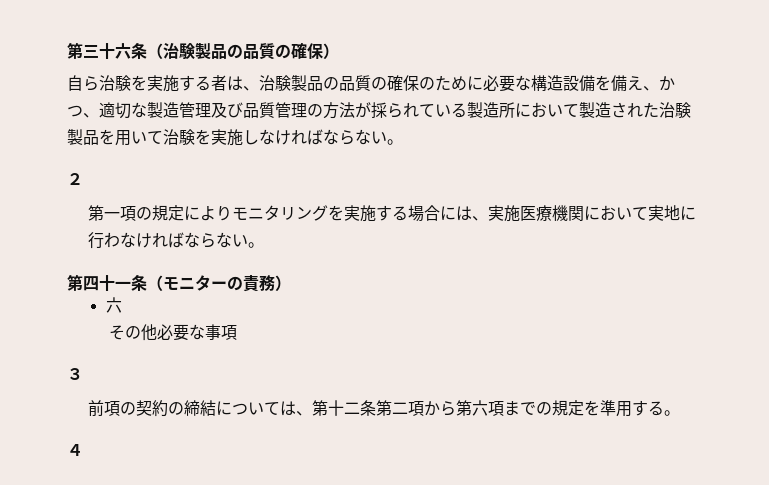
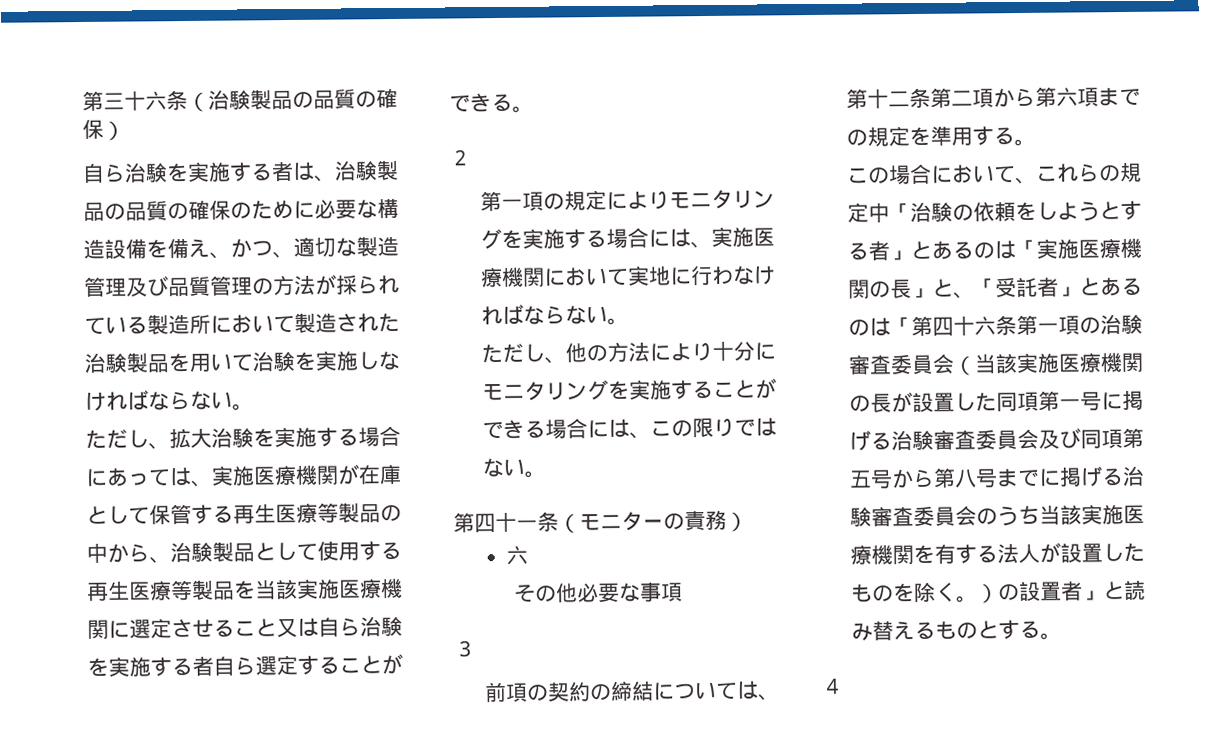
+ ただし、拡大治験を実施する場合にあっては、実施医療機関が在庫として保管する再生医療等製品の中から、治験製品として使用する再生医療等製品を当該実施医療機関に選定させること又は自ら治験を実施する者自ら選定することができる。
+ ただし、他の方法により十分にモニタリングを実施することができる場合には、この限りではない。
+ この場合において、これらの規定中「治験の依頼をしようとする者」とあるのは「実施医療機関の長」と、「受託者」とあるのは「第四十六条第一項の治験審査委員会（当該実施医療機関の長が設置した同項第一号に掲げる治験審査委員会及び同項第五号から第八号までに掲げる治験審査委員会のうち当該実施医療機関を有する法人が設置したものを除く。）の設置者」と読み替えるものとする。

